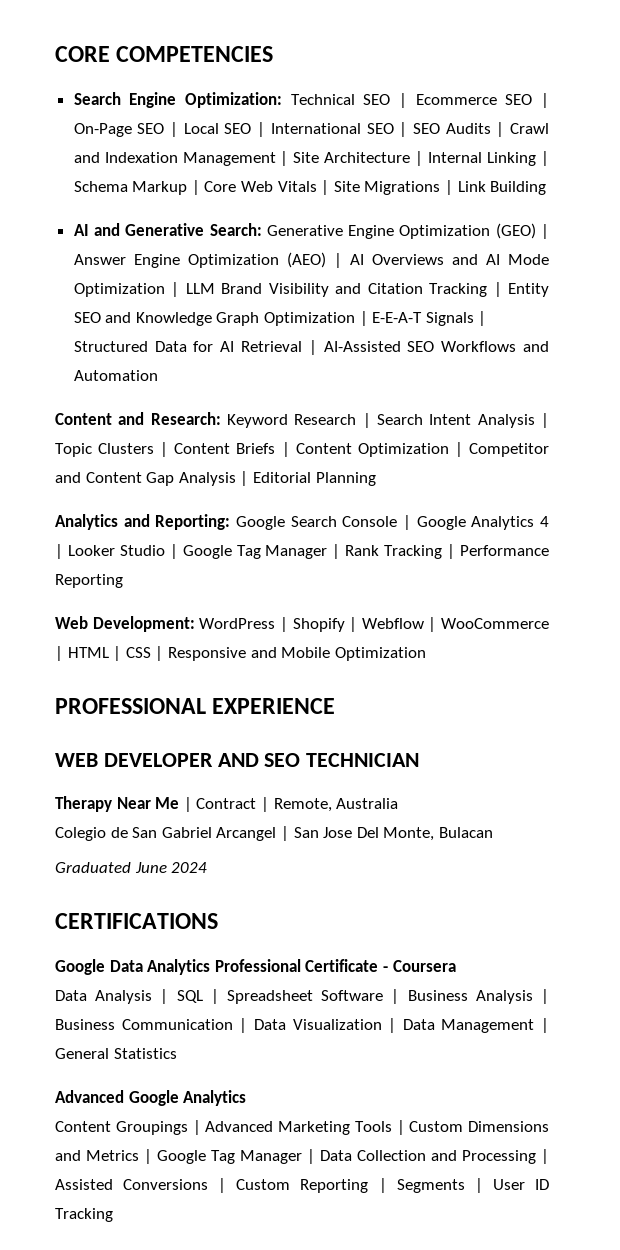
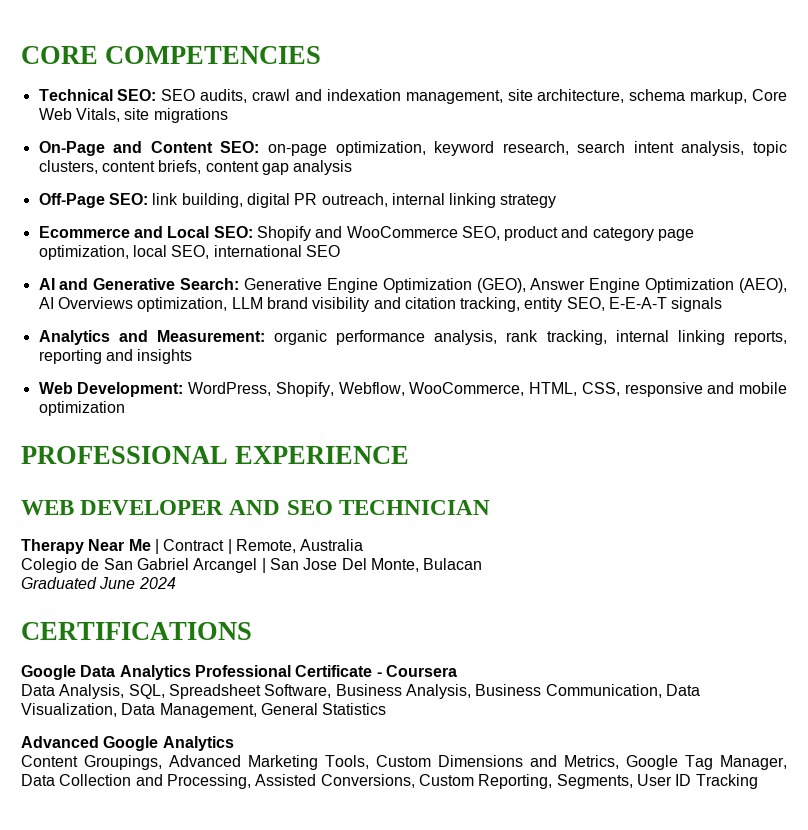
- Search Engine Optimization: Technical SEO | Ecommerce SEO | On-Page SEO | Local SEO | International SEO | SEO Audits | Crawl and Indexation Management | Site Architecture | Internal Linking | Schema Markup | Core Web Vitals | Site Migrations | Link Building
+ Technical SEO: SEO audits, crawl and indexation management, site architecture, schema markup, Core Web Vitals, site migrations
+ On-Page and Content SEO: on-page optimization, keyword research, search intent analysis, topic clusters, content briefs, content gap analysis
+ Off-Page SEO: link building, digital PR outreach, internal linking strategy
+ Ecommerce and Local SEO: Shopify and WooCommerce SEO, product and category page optimization, local SEO, international SEO
- AI and Generative Search: Generative Engine Optimization (GEO) | Answer Engine Optimization (AEO) | AI Overviews and AI Mode Optimization | LLM Brand Visibility and Citation Tracking | Entity SEO and Knowledge Graph Optimization | E-E-A-T Signals | Structured Data for AI Retrieval | AI-Assisted SEO Workflows and Automation
- Content and Research: Keyword Research | Search Intent Analysis | Topic Clusters | Content Briefs | Content Optimization | Competitor and Content Gap Analysis | Editorial Planning
- Analytics and Reporting: Google Search Console | Google Analytics 4 | Looker Studio | Google Tag Manager | Rank Tracking | Performance Reporting
- Web Development: WordPress | Shopify | Webflow | WooCommerce | HTML | CSS | Responsive and Mobile Optimization
+ AI and Generative Search: Generative Engine Optimization (GEO), Answer Engine Optimization (AEO), AI Overviews optimization, LLM brand visibility and citation tracking, entity SEO, E-E-A-T signals
+ Analytics and Measurement: organic performance analysis, rank tracking, internal linking reports, reporting and insights
+ Web Development: WordPress, Shopify, Webflow, WooCommerce, HTML, CSS, responsive and mobile optimization
- Data Analysis | SQL | Spreadsheet Software | Business Analysis | Business Communication | Data Visualization | Data Management | General Statistics
+ Data Analysis, SQL, Spreadsheet Software, Business Analysis, Business Communication, Data Visualization, Data Management, General Statistics
- Content Groupings | Advanced Marketing Tools | Custom Dimensions and Metrics | Google Tag Manager | Data Collection and Processing | Assisted Conversions | Custom Reporting | Segments | User ID Tracking
+ Content Groupings, Advanced Marketing Tools, Custom Dimensions and Metrics, Google Tag Manager, Data Collection and Processing, Assisted Conversions, Custom Reporting, Segments, User ID Tracking

